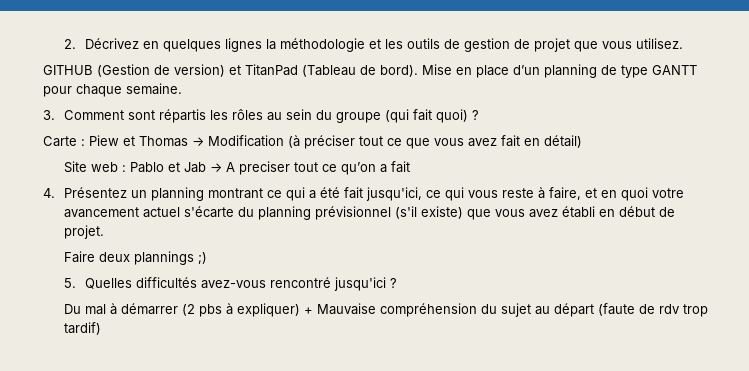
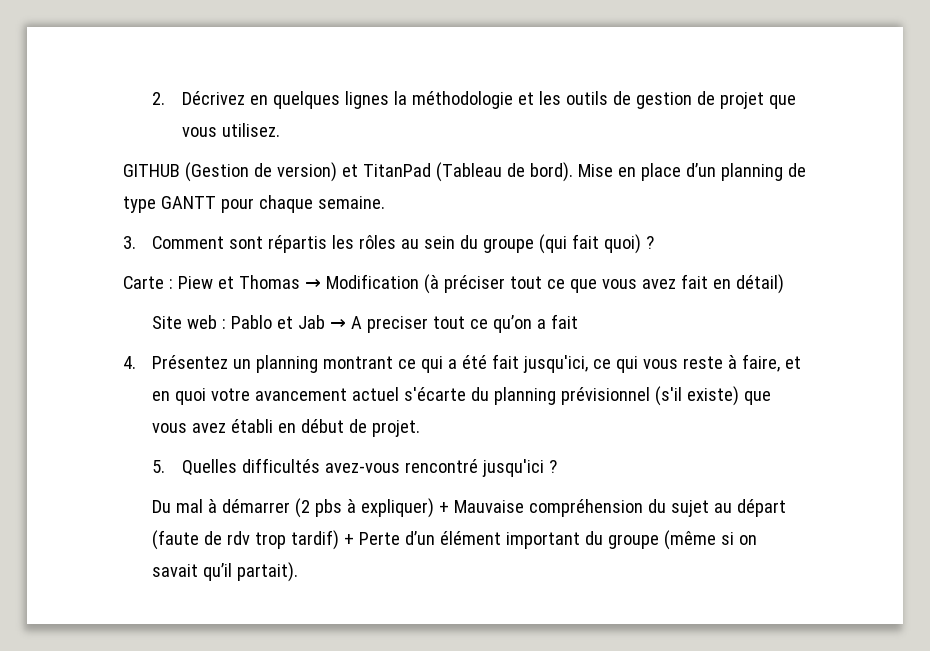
- Faire deux plannings ;)
- Du mal à démarrer (2 pbs à expliquer) + Mauvaise compréhension du sujet au départ (faute de rdv trop tardif)
+ Du mal à démarrer (2 pbs à expliquer) + Mauvaise compréhension du sujet au départ (faute de rdv trop tardif) + Perte d’un élément important du groupe (même si on savait qu’il partait).

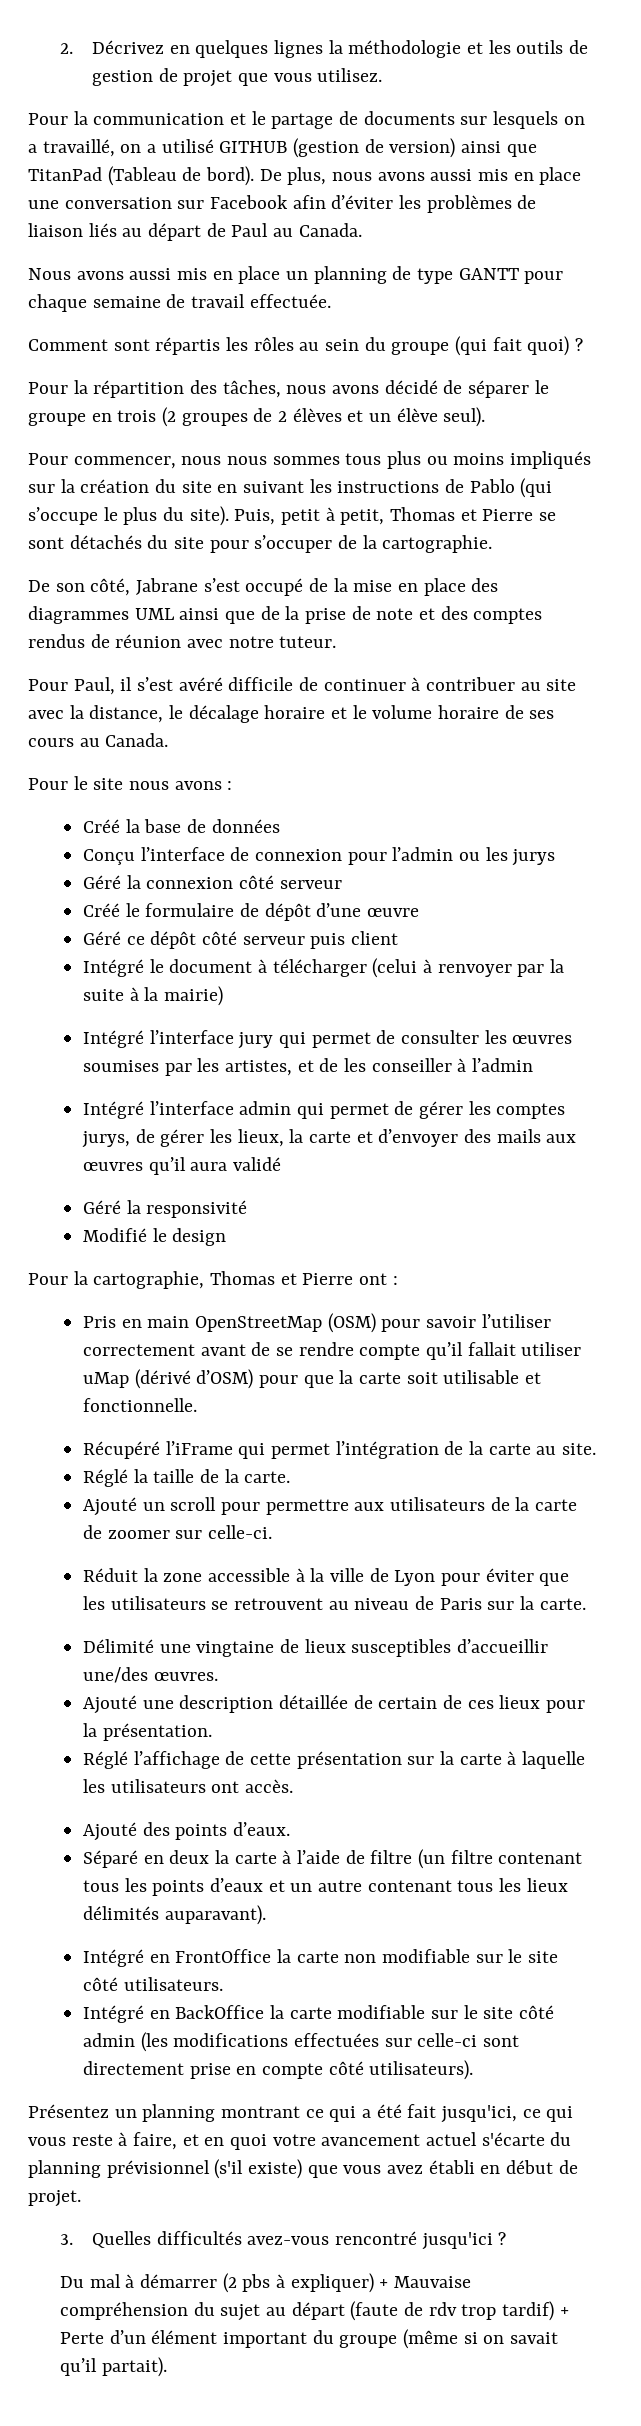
- GITHUB (Gestion de version) et TitanPad (Tableau de bord). Mise en place d’un planning de type GANTT pour chaque semaine.
- 3. Comment sont répartis les rôles au sein du groupe (qui fait quoi) ?
+ Pour la communication et le partage de documents sur lesquels on a travaillé, on a utilisé GITHUB (gestion de version) ainsi que TitanPad (Tableau de bord). De plus, nous avons aussi mis en place une conversation sur Facebook afin d’éviter les problèmes de liaison liés au départ de Paul au Canada.
+ Nous avons aussi mis en place un planning de type GANTT pour chaque semaine de travail effectuée.
+ Comment sont répartis les rôles au sein du groupe (qui fait quoi) ?
- Carte : Piew et Thomas → Modification (à préciser tout ce que vous avez fait en détail)
- Site web : Pablo et Jab → A preciser tout ce qu’on a fait
- 4. Présentez un planning montrant ce qui a été fait jusqu'ici, ce qui vous reste à faire, et en quoi votre avancement actuel s'écarte du planning prévisionnel (s'il existe) que vous avez établi en début de projet.
+ Pour la répartition des tâches, nous avons décidé de séparer le groupe en trois (2 groupes de 2 élèves et un élève seul).
+ Pour commencer, nous nous sommes tous plus ou moins impliqués sur la création du site en suivant les instructions de Pablo (qui s’occupe le plus du site). Puis, petit à petit, Thomas et Pierre se sont détachés du site pour s’occuper de la cartographie.
+ De son côté, Jabrane s’est occupé de la mise en place des diagrammes UML ainsi que de la prise de note et des comptes rendus de réunion avec notre tuteur.
+ Pour Paul, il s’est avéré difficile de continuer à contribuer au site avec la distance, le décalage horaire et le volume horaire de ses cours au Canada.
+ Pour le site nous avons :
+ Créé la base de données
+ Conçu l’interface de connexion pour l’admin ou les jurys
+ Géré la connexion côté serveur
+ Créé le formulaire de dépôt d’une œuvre
+ Géré ce dépôt côté serveur puis client
+ Intégré le document à télécharger (celui à renvoyer par la suite à la mairie)
+ Intégré l’interface jury qui permet de consulter les œuvres soumises par les artistes, et de les conseiller à l’admin
+ Intégré l’interface admin qui permet de gérer les comptes jurys, de gérer les lieux, la carte et d’envoyer des mails aux œuvres qu’il aura validé
+ Géré la responsivité
+ Modifié le design
+ Pour la cartographie, Thomas et Pierre ont :
+ Pris en main OpenStreetMap (OSM) pour savoir l’utiliser correctement avant de se rendre compte qu’il fallait utiliser uMap (dérivé d’OSM) pour que la carte soit utilisable et fonctionnelle.
+ Récupéré l’iFrame qui permet l’intégration de la carte au site.
+ Réglé la taille de la carte.
+ Ajouté un scroll pour permettre aux utilisateurs de la carte de zoomer sur celle-ci.
+ Réduit la zone accessible à la ville de Lyon pour éviter que les utilisateurs se retrouvent au niveau de Paris sur la carte.
+ Délimité une vingtaine de lieux susceptibles d’accueillir une/des œuvres.
+ Ajouté une description détaillée de certain de ces lieux pour la présentation.
+ Réglé l’affichage de cette présentation sur la carte à laquelle les utilisateurs ont accès.
+ Ajouté des points d’eaux.
+ Séparé en deux la carte à l’aide de filtre (un filtre contenant tous les points d’eaux et un autre contenant tous les lieux délimités auparavant).
+ Intégré en FrontOffice la carte non modifiable sur le site côté utilisateurs.
+ Intégré en BackOffice la carte modifiable sur le site côté admin (les modifications effectuées sur celle-ci sont directement prise en compte côté utilisateurs).
+ Présentez un planning montrant ce qui a été fait jusqu'ici, ce qui vous reste à faire, et en quoi votre avancement actuel s'écarte du planning prévisionnel (s'il existe) que vous avez établi en début de projet.
- 5. Quelles difficultés avez-vous rencontré jusqu'ici ?
+ 3. Quelles difficultés avez-vous rencontré jusqu'ici ?

